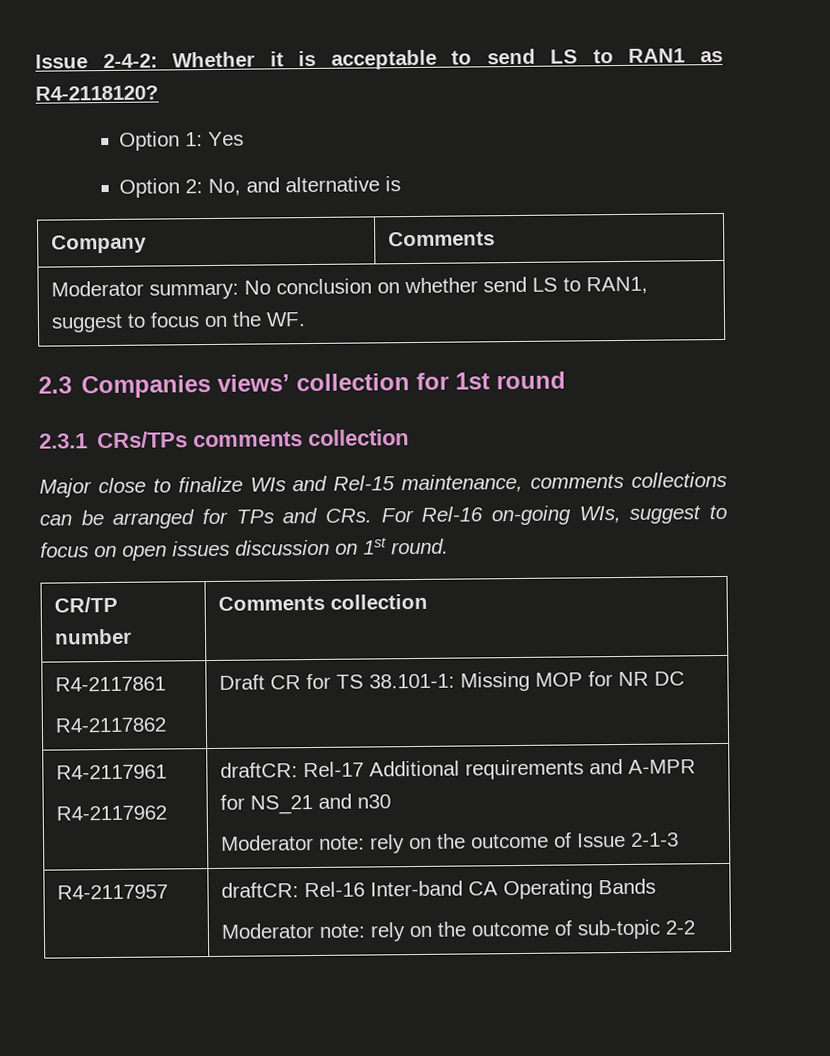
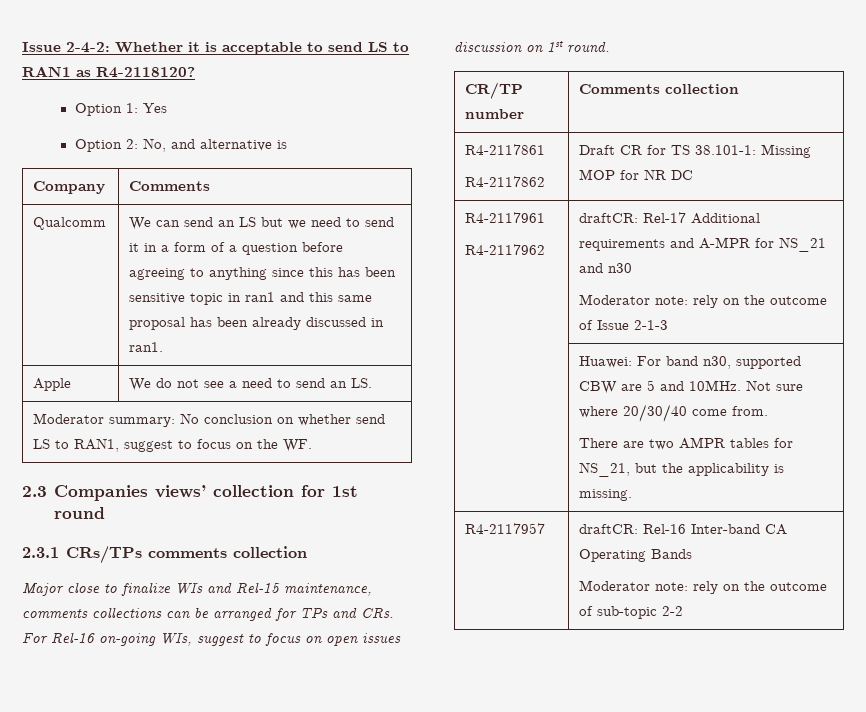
+ Qualcomm | We can send an LS but we need to send it in a form of a question before agreeing to anything since this has been sensitive topic in ran1 and this same proposal has been already discussed in ran1.
+ Apple | We do not see a need to send an LS.
+ | Huawei: For band n30, supported CBW are 5 and 10MHz. Not sure where 20/30/40 come from.
+ There are two AMPR tables for NS_21, but the applicability is missing.

